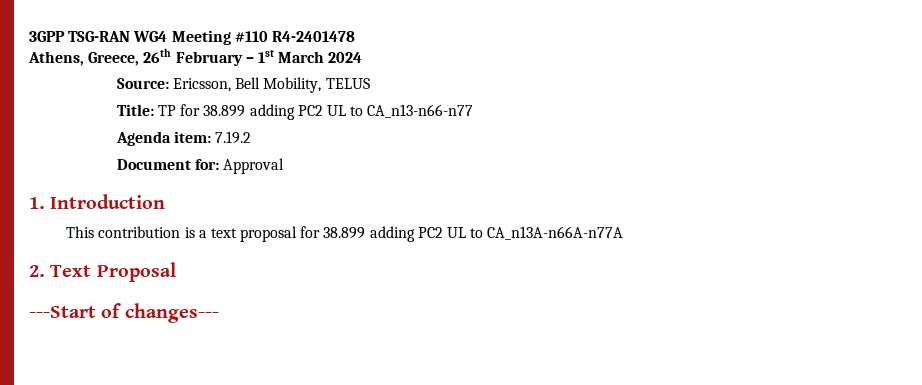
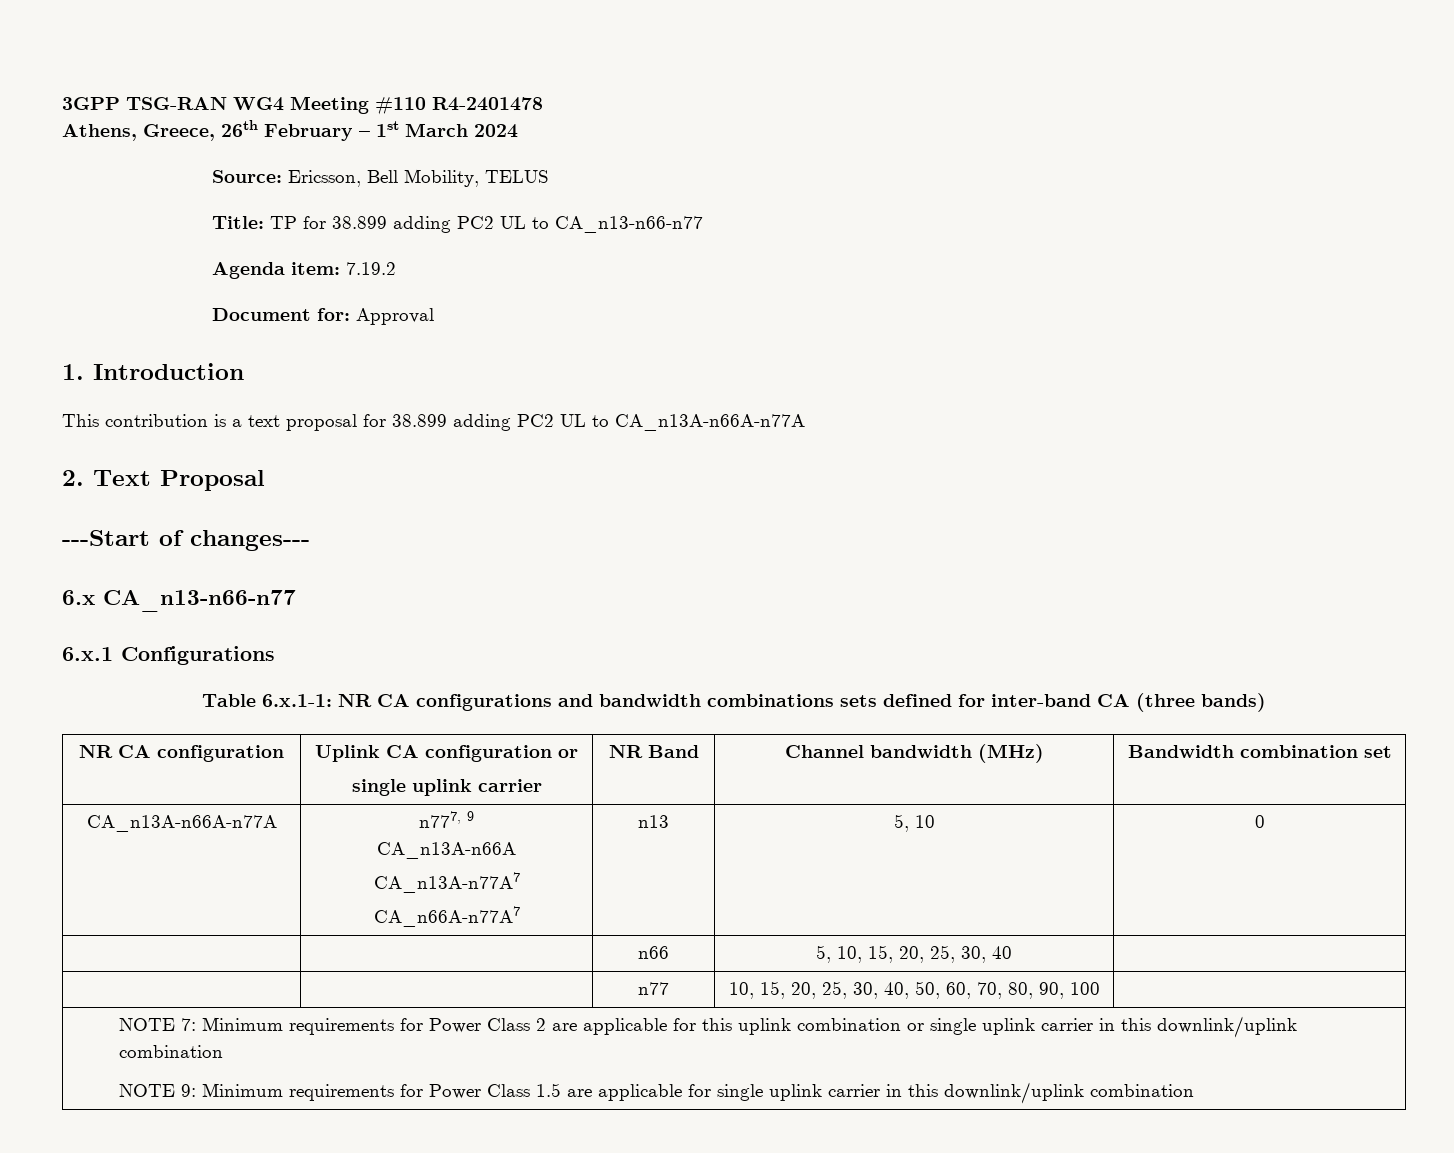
+ 6.x CA_n13-n66-n77
+ 6.x.1 Configurations
+ Table 6.x.1-1: NR CA configurations and bandwidth combinations sets defined for inter-band CA (three bands)
+ NR CA configuration | Uplink CA configuration or
+ single uplink carrier | NR Band | Channel bandwidth (MHz) | Bandwidth combination set
+ CA_n13A-n66A-n77A | n777, 9
+ CA_n13A-n66A
+ CA_n13A-n77A7
+ CA_n66A-n77A7 | n13 | 5, 10 | 0
+ | | n66 | 5, 10, 15, 20, 25, 30, 40 |
+ | | n77 | 10, 15, 20, 25, 30, 40, 50, 60, 70, 80, 90, 100 |
+ NOTE 7: Minimum requirements for Power Class 2 are applicable for this uplink combination or single uplink carrier in this downlink/uplink combination
+ NOTE 9: Minimum requirements for Power Class 1.5 are applicable for single uplink carrier in this downlink/uplink combination

